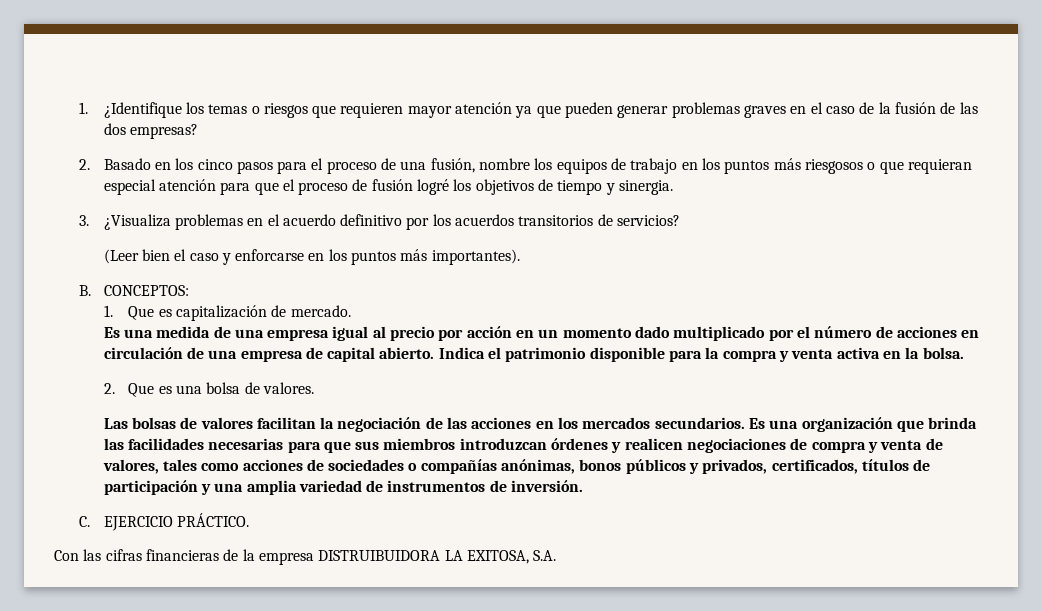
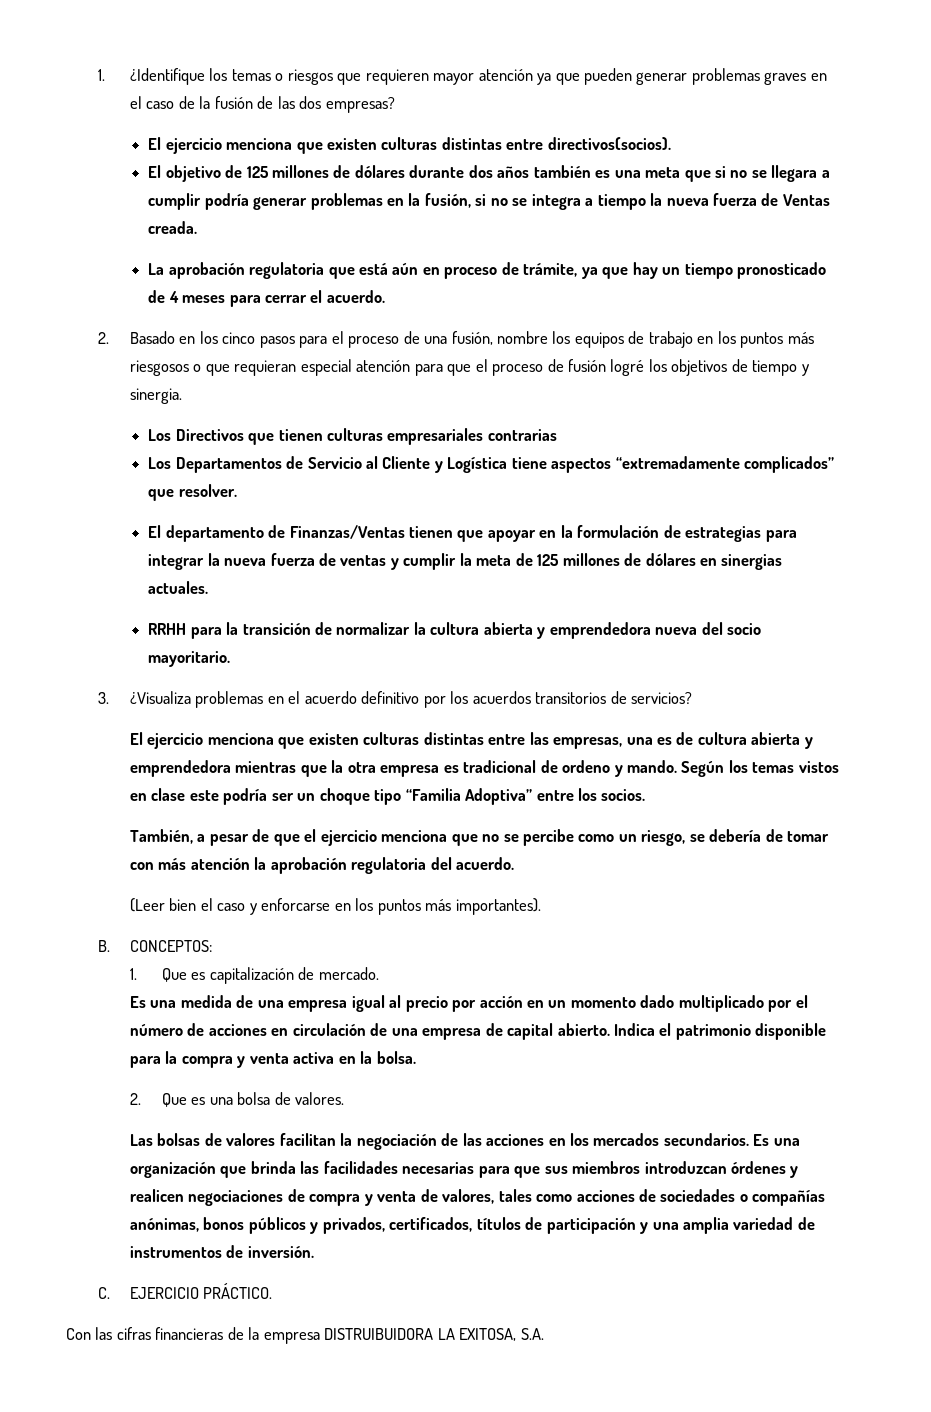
+ El ejercicio menciona que existen culturas distintas entre directivos(socios).
+ El objetivo de 125 millones de dólares durante dos años también es una meta que si no se llegara a cumplir podría generar problemas en la fusión, si no se integra a tiempo la nueva fuerza de Ventas creada.
+ La aprobación regulatoria que está aún en proceso de trámite, ya que hay un tiempo pronosticado de 4 meses para cerrar el acuerdo.
+ Los Directivos que tienen culturas empresariales contrarias
+ Los Departamentos de Servicio al Cliente y Logística tiene aspectos “extremadamente complicados” que resolver.
+ El departamento de Finanzas/Ventas tienen que apoyar en la formulación de estrategias para integrar la nueva fuerza de ventas y cumplir la meta de 125 millones de dólares en sinergias actuales.
+ RRHH para la transición de normalizar la cultura abierta y emprendedora nueva del socio mayoritario.
+ El ejercicio menciona que existen culturas distintas entre las empresas, una es de cultura abierta y emprendedora mientras que la otra empresa es tradicional de ordeno y mando. Según los temas vistos en clase este podría ser un choque tipo “Familia Adoptiva” entre los socios.
+ También, a pesar de que el ejercicio menciona que no se percibe como un riesgo, se debería de tomar con más atención la aprobación regulatoria del acuerdo.

